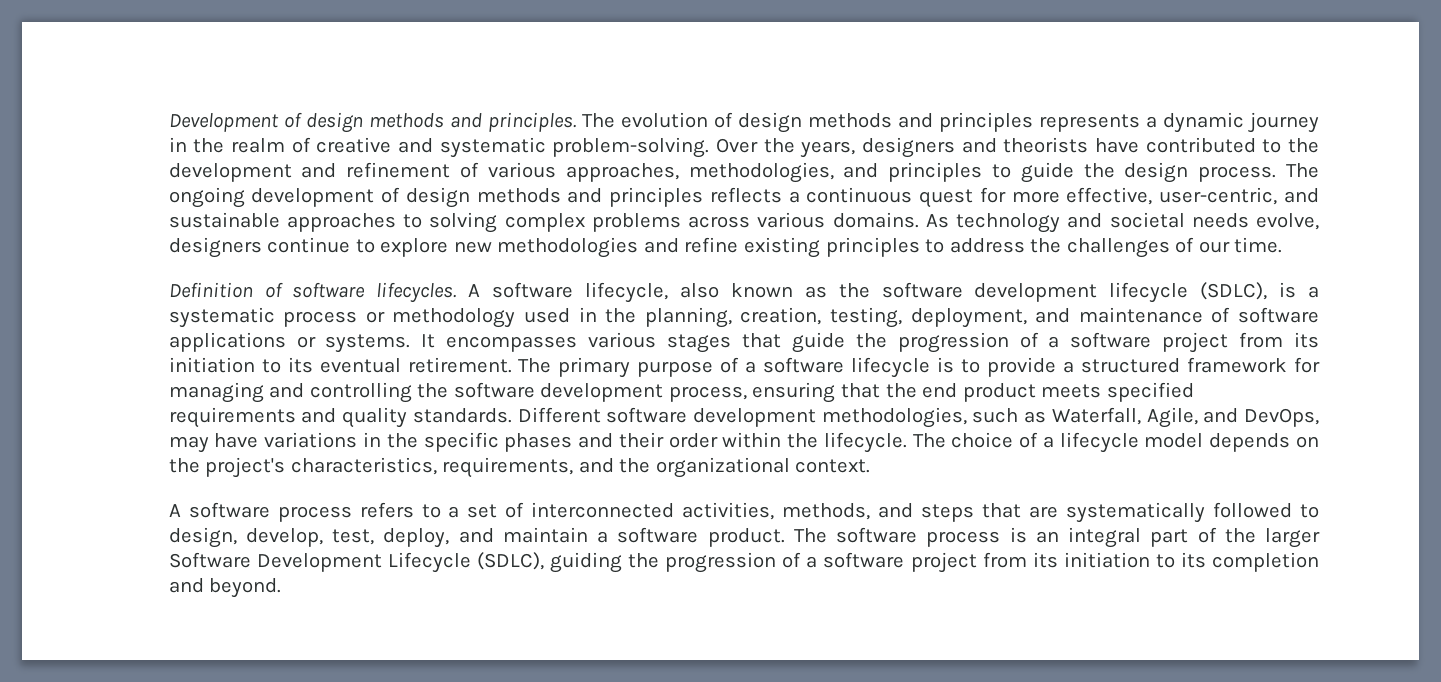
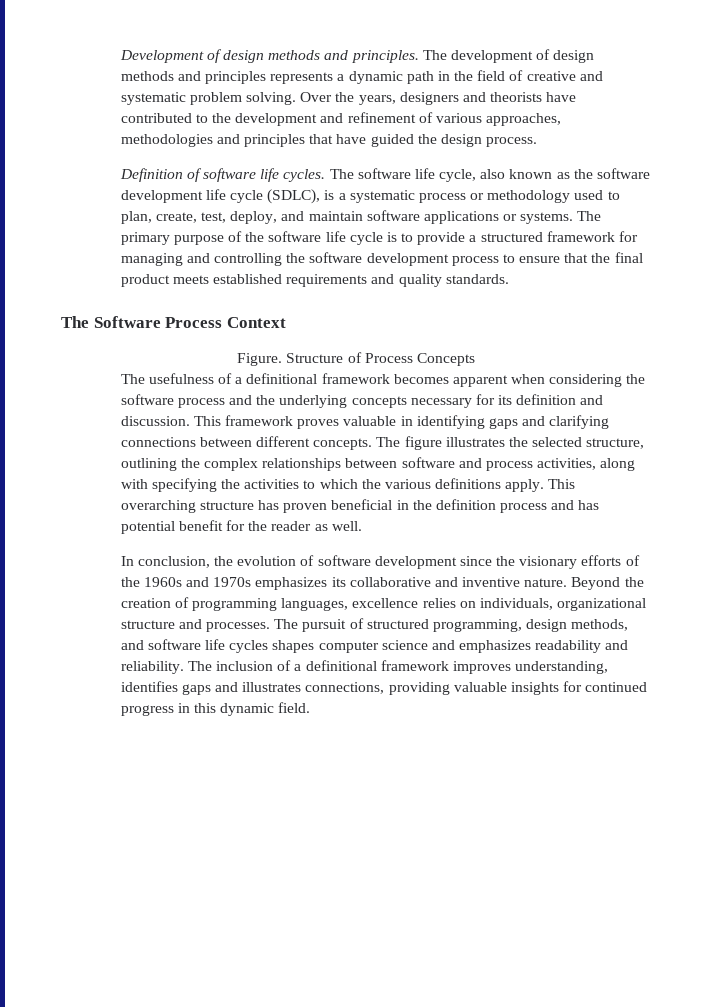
- The evolution of design methods and principles represents a dynamic journey in the realm of creative and systematic problem-solving.
+ The development of design methods and principles represents a dynamic path in the field of creative and systematic problem solving.
- Over the years, designers and theorists have contributed to the development and refinement of various approaches, methodologies, and principles to guide the design process. The ongoing development of design methods and principles reflects a continuous quest for more effective, user-centric, and sustainable approaches to solving complex problems across various domains. As technology and societal needs evolve, designers continue to explore new methodologies and refine existing principles to address the challenges of our time.
- Definition of software lifecycles. A software lifecycle, also known as the software development lifecycle (SDLC), is a systematic process or methodology used in the planning, creation, testing, deployment, and maintenance of software applications or systems. It encompasses various stages that guide the progression of a software project from its initiation to its eventual retirement. The primary purpose of a software lifecycle is to provide a structured framework for managing and controlling the software development process, ensuring that the end product meets specified requirements and quality standards. Different software development methodologies, such as Waterfall, Agile, and DevOps, may have variations in the specific phases and their order within the lifecycle. The choice of a lifecycle model depends on the project's characteristics, requirements, and the organizational context.
- A software process refers to a set of interconnected activities, methods, and steps that are systematically followed to design, develop, test, deploy, and maintain a software product. The software process is an integral part of the larger Software Development Lifecycle (SDLC), guiding the progression of a software project from its initiation to its completion and beyond.
+ Over the years, designers and theorists have contributed to the development and refinement of various approaches, methodologies and principles that have guided the design process.
+ Definition of software life cycles. The software life cycle, also known as the software development life cycle (SDLC), is a systematic process or methodology used to plan, create, test, deploy, and maintain software applications or systems. The primary purpose of the software life cycle is to provide a structured framework for managing and controlling the software development process to ensure that the final product meets established requirements and quality standards.
+ The Software Process Context
+ Figure. Structure of Process Concepts
+ The usefulness of a definitional framework becomes apparent when considering the software process and the underlying concepts necessary for its definition and discussion. This framework proves valuable in identifying gaps and clarifying connections between different concepts. The figure illustrates the selected structure, outlining the complex relationships between software and process activities, along with specifying the activities to which the various definitions apply. This overarching structure has proven beneficial in the definition process and has potential benefit for the reader as well.
+ In conclusion, the evolution of software development since the visionary efforts of the 1960s and 1970s emphasizes its collaborative and inventive nature. Beyond the creation of programming languages, excellence relies on individuals, organizational structure and processes. The pursuit of structured programming, design methods, and software life cycles shapes computer science and emphasizes readability and reliability. The inclusion of a definitional framework improves understanding, identifies gaps and illustrates connections, providing valuable insights for continued progress in this dynamic field.

